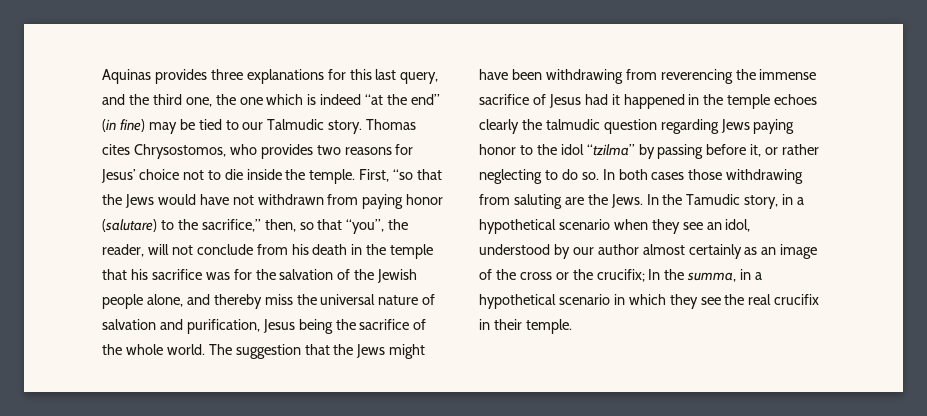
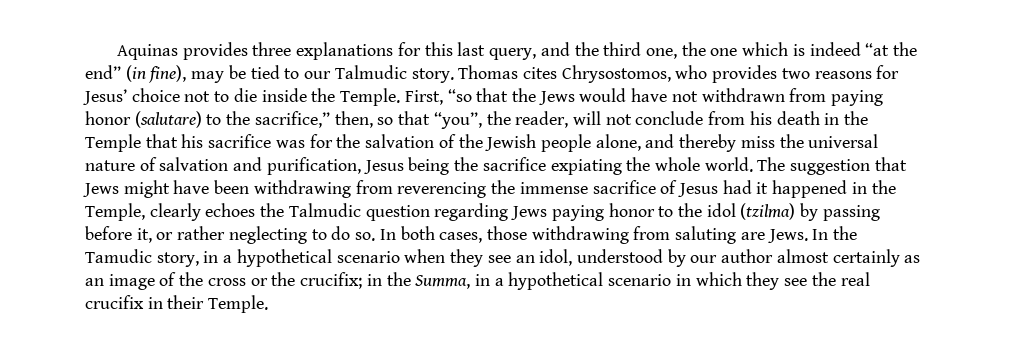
- Aquinas provides three explanations for this last query, and the third one, the one which is indeed “at the end” (in fine) may be tied to our Talmudic story.
+ Aquinas provides three explanations for this last query, and the third one, the one which is indeed “at the end” (in fine), may be tied to our Talmudic story.
- Thomas cites Chrysostomos, who provides two reasons for Jesus’ choice not to die inside the temple.
+ Thomas cites Chrysostomos, who provides two reasons for Jesus’ choice not to die inside the Temple.
- First, “so that the Jews would have not withdrawn from paying honor (salutare) to the sacrifice,” then, so that “you”, the reader, will not conclude from his death in the temple that his sacrifice was for the salvation of the Jewish people alone, and thereby miss the universal nature of salvation and purification, Jesus being the sacrifice of the whole world.
+ First, “so that the Jews would have not withdrawn from paying honor (salutare) to the sacrifice,” then, so that “you”, the reader, will not conclude from his death in the Temple that his sacrifice was for the salvation of the Jewish people alone, and thereby miss the universal nature of salvation and purification, Jesus being the sacrifice expiating the whole world.
- The suggestion that the Jews might have been withdrawing from reverencing the immense sacrifice of Jesus had it happened in the temple echoes clearly the talmudic question regarding Jews paying honor to the idol “tzilma” by passing before it, or rather neglecting to do so.
+ The suggestion that Jews might have been withdrawing from reverencing the immense sacrifice of Jesus had it happened in the Temple, clearly echoes the Talmudic question regarding Jews paying honor to the idol (tzilma) by passing before it, or rather neglecting to do so.
- In both cases those withdrawing from saluting are the Jews.
+ In both cases, those withdrawing from saluting are Jews.
- In the Tamudic story, in a hypothetical scenario when they see an idol, understood by our author almost certainly as an image of the cross or the crucifix; In the summa, in a hypothetical scenario in which they see the real crucifix in their temple.
+ In the Tamudic story, in a hypothetical scenario when they see an idol, understood by our author almost certainly as an image of the cross or the crucifix; in the Summa, in a hypothetical scenario in which they see the real crucifix in their Temple.

